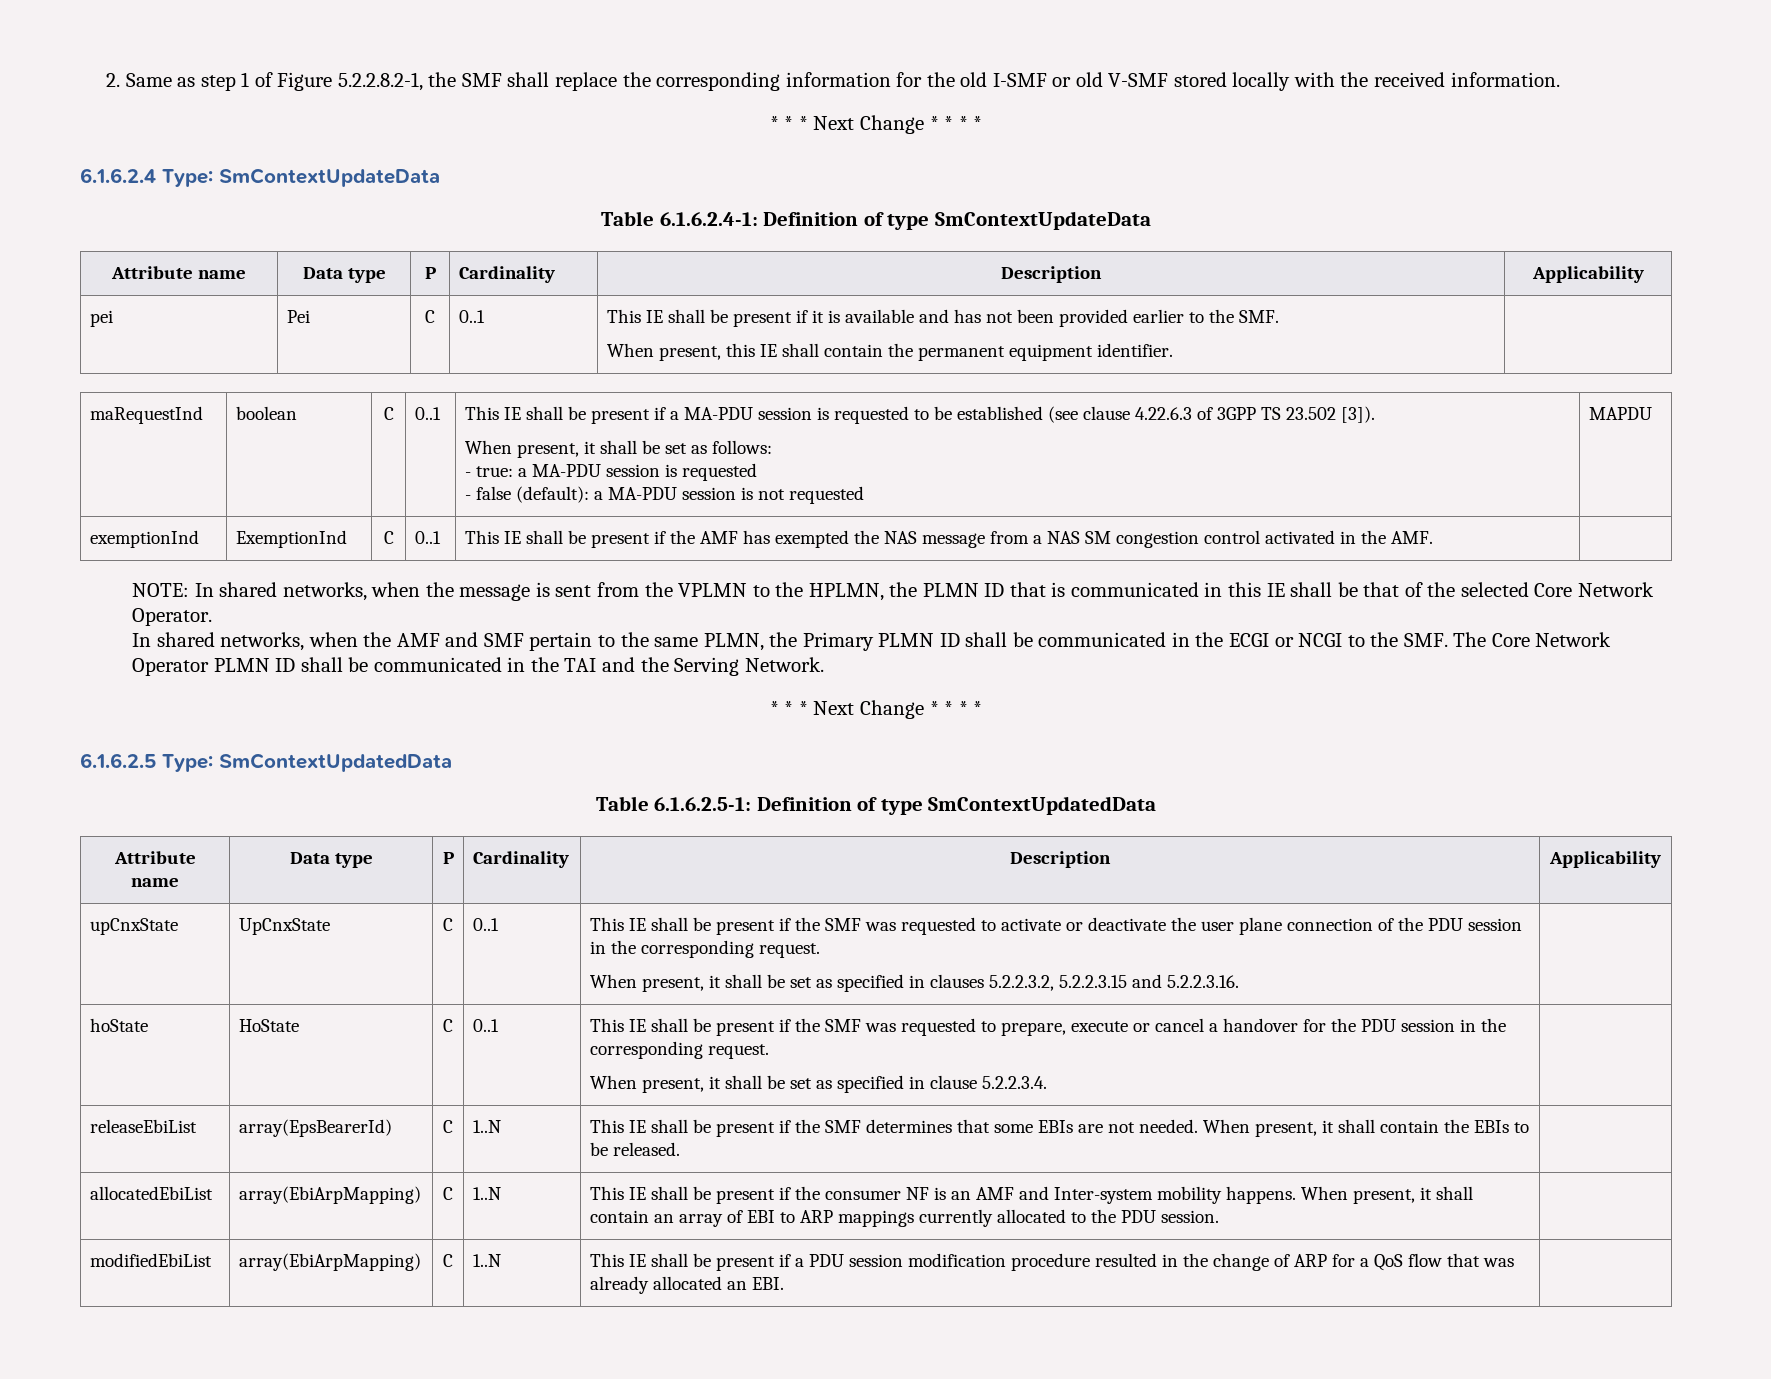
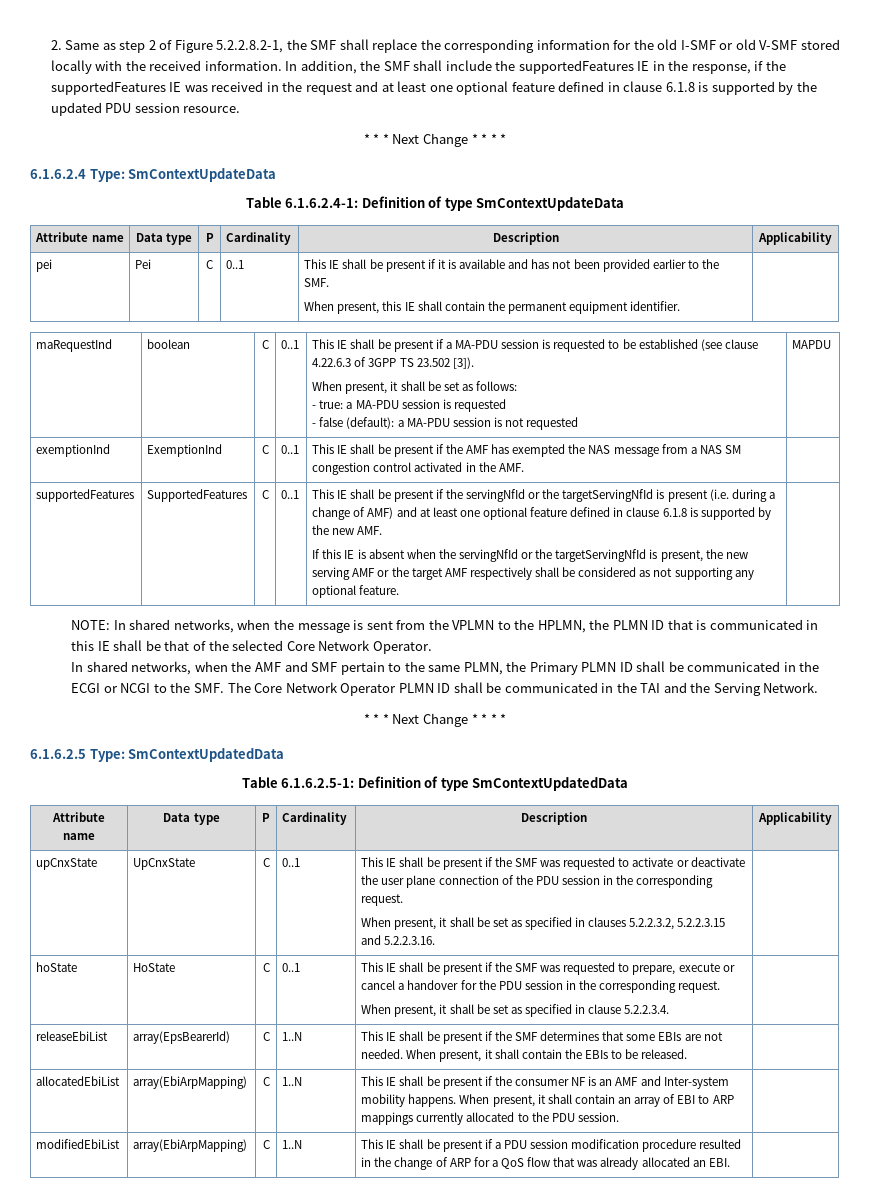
- 2. Same as step 1 of Figure 5.2.2.8.2-1, the SMF shall replace the corresponding information for the old I-SMF or old V-SMF stored locally with the received information.
+ 2. Same as step 2 of Figure 5.2.2.8.2-1, the SMF shall replace the corresponding information for the old I-SMF or old V-SMF stored locally with the received information. In addition, the SMF shall include the supportedFeatures IE in the response, if the supportedFeatures IE was received in the request and at least one optional feature defined in clause 6.1.8 is supported by the updated PDU session resource.
+ supportedFeatures | SupportedFeatures | C | 0..1 | This IE shall be present if the servingNfId or the targetServingNfId is present (i.e. during a change of AMF) and at least one optional feature defined in clause 6.1.8 is supported by the new AMF.
+ If this IE is absent when the servingNfId or the targetServingNfId is present, the new serving AMF or the target AMF respectively shall be considered as not supporting any optional feature.

